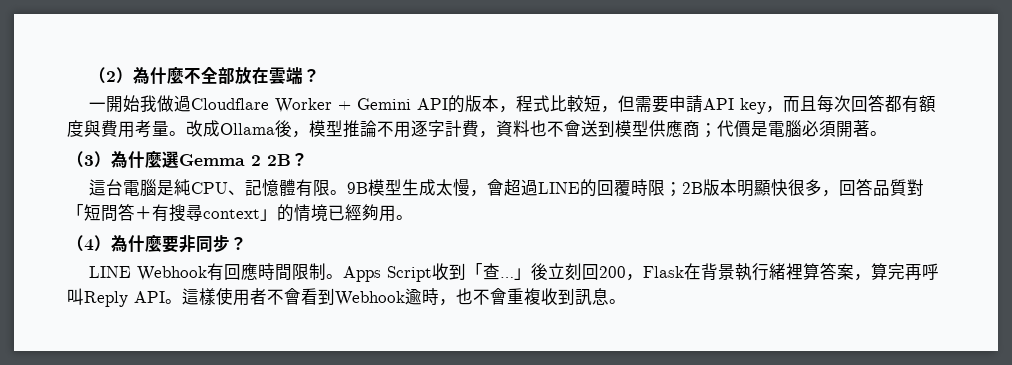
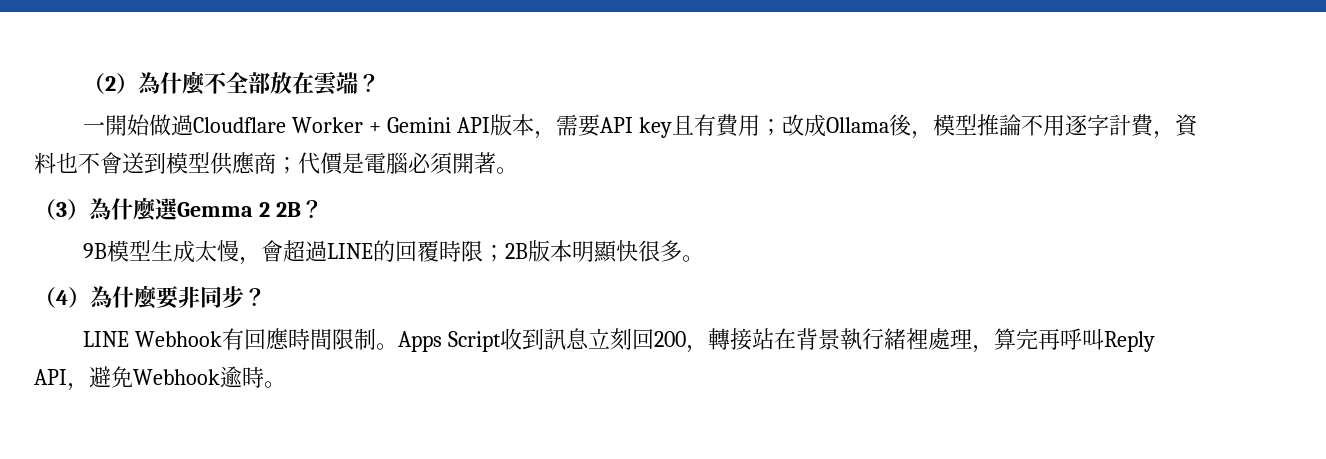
- 一開始我做過Cloudflare Worker + Gemini API的版本，程式比較短，但需要申請API key，而且每次回答都有額度與費用考量。改成Ollama後，模型推論不用逐字計費，資料也不會送到模型供應商；代價是電腦必須開著。
+ 一開始做過Cloudflare Worker + Gemini API版本，需要API key且有費用；改成Ollama後，模型推論不用逐字計費，資料也不會送到模型供應商；代價是電腦必須開著。
- 這台電腦是純CPU、記憶體有限。9B模型生成太慢，會超過LINE的回覆時限；2B版本明顯快很多，回答品質對「短問答＋有搜尋context」的情境已經夠用。
+ 9B模型生成太慢，會超過LINE的回覆時限；2B版本明顯快很多。
- Apps Script收到「查…」後立刻回200，Flask在背景執行緒裡算答案，算完再呼叫Reply API。這樣使用者不會看到Webhook逾時，也不會重複收到訊息。
+ Apps Script收到訊息立刻回200，轉接站在背景執行緒裡處理，算完再呼叫Reply API，避免Webhook逾時。

